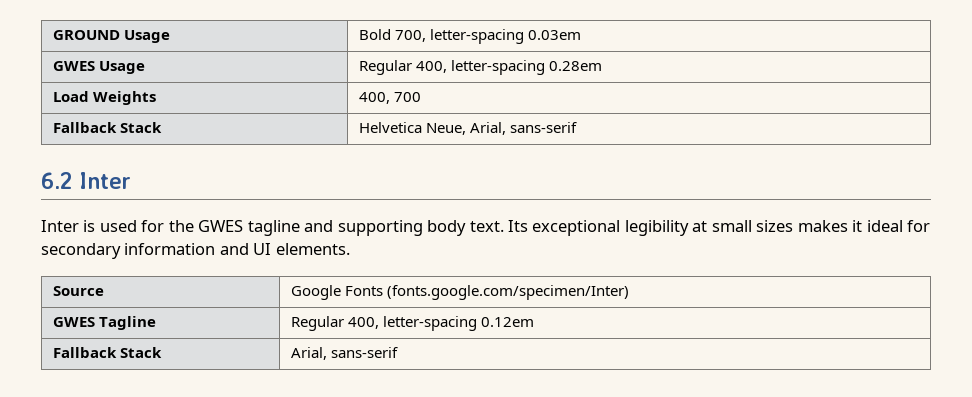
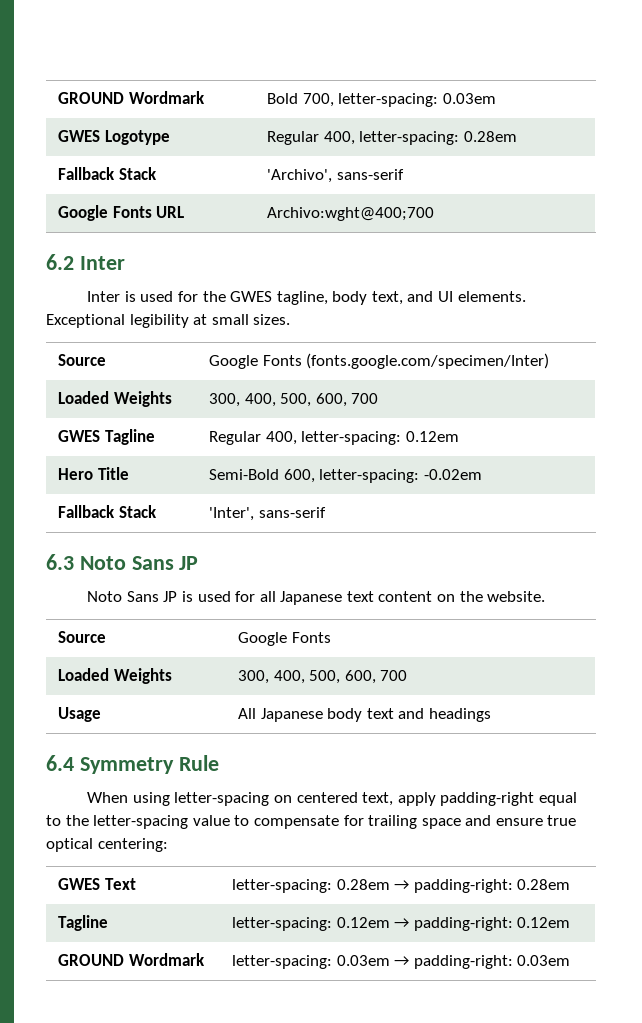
- GROUND Usage | Bold 700, letter-spacing 0.03em
+ GROUND Wordmark | Bold 700, letter-spacing: 0.03em
- GWES Usage | Regular 400, letter-spacing 0.28em
- Load Weights | 400, 700
- Fallback Stack | Helvetica Neue, Arial, sans-serif
+ GWES Logotype | Regular 400, letter-spacing: 0.28em
+ Fallback Stack | 'Archivo', sans-serif
+ Google Fonts URL | Archivo:wght@400;700
- Inter is used for the GWES tagline and supporting body text. Its exceptional legibility at small sizes makes it ideal for secondary information and UI elements.
+ Inter is used for the GWES tagline, body text, and UI elements. Exceptional legibility at small sizes.
  Source | Google Fonts (fonts.google.com/specimen/Inter)
+ Loaded Weights | 300, 400, 500, 600, 700
- GWES Tagline | Regular 400, letter-spacing 0.12em
- Fallback Stack | Arial, sans-serif
+ GWES Tagline | Regular 400, letter-spacing: 0.12em
+ Hero Title | Semi-Bold 600, letter-spacing: -0.02em
+ Fallback Stack | 'Inter', sans-serif
+ 6.3 Noto Sans JP
+ Noto Sans JP is used for all Japanese text content on the website.
+ Source | Google Fonts
+ Loaded Weights | 300, 400, 500, 600, 700
+ Usage | All Japanese body text and headings
+ 6.4 Symmetry Rule
+ When using letter-spacing on centered text, apply padding-right equal to the letter-spacing value to compensate for trailing space and ensure true optical centering:
+ GWES Text | letter-spacing: 0.28em → padding-right: 0.28em
+ Tagline | letter-spacing: 0.12em → padding-right: 0.12em
+ GROUND Wordmark | letter-spacing: 0.03em → padding-right: 0.03em

